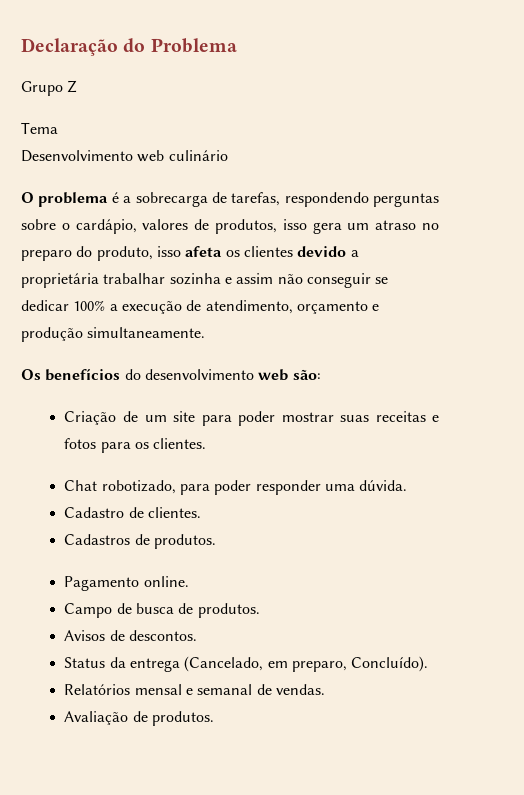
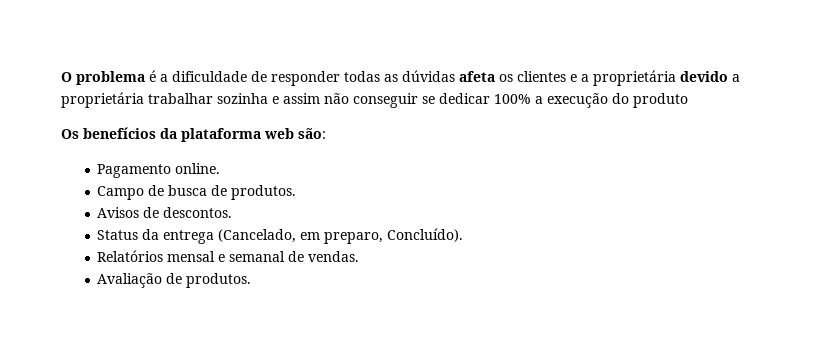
- Declaração do Problema
- Grupo Z
- Tema
- Desenvolvimento web culinário
- O problema é a sobrecarga de tarefas, respondendo perguntas sobre o cardápio, valores de produtos, isso gera um atraso no preparo do produto, isso afeta os clientes devido a proprietária trabalhar sozinha e assim não conseguir se dedicar 100% a execução de atendimento, orçamento e produção simultaneamente.
+ O problema é a dificuldade de responder todas as dúvidas afeta os clientes e a proprietária devido a proprietária trabalhar sozinha e assim não conseguir se dedicar 100% a execução do produto
- Os benefícios do desenvolvimento web são:
+ Os benefícios da plataforma web são:
- Criação de um site para poder mostrar suas receitas e fotos para os clientes.
- Chat robotizado, para poder responder uma dúvida.
- Cadastro de clientes.
- Cadastros de produtos.

